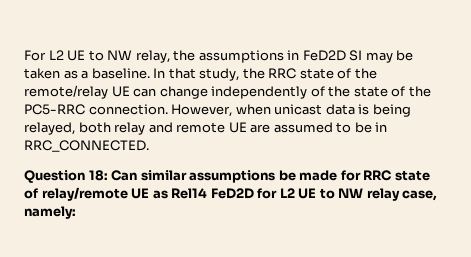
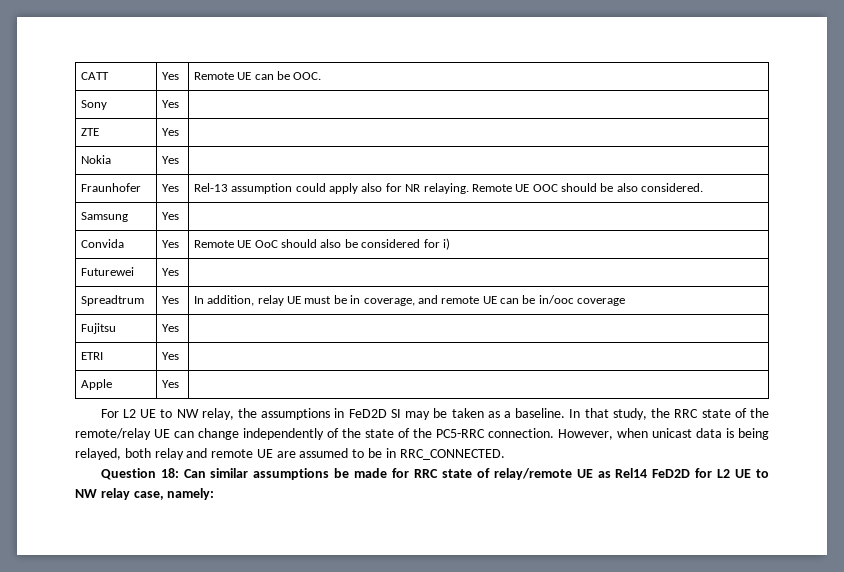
+ CATT | Yes | Remote UE can be OOC.
+ Sony | Yes |
+ ZTE | Yes |
+ Nokia | Yes |
+ Fraunhofer | Yes | Rel-13 assumption could apply also for NR relaying. Remote UE OOC should be also considered.
+ Samsung | Yes |
+ Convida | Yes | Remote UE OoC should also be considered for i)
+ Futurewei | Yes |
+ Spreadtrum | Yes | In addition, relay UE must be in coverage, and remote UE can be in/ooc coverage
+ Fujitsu | Yes |
+ ETRI | Yes |
+ Apple | Yes |

